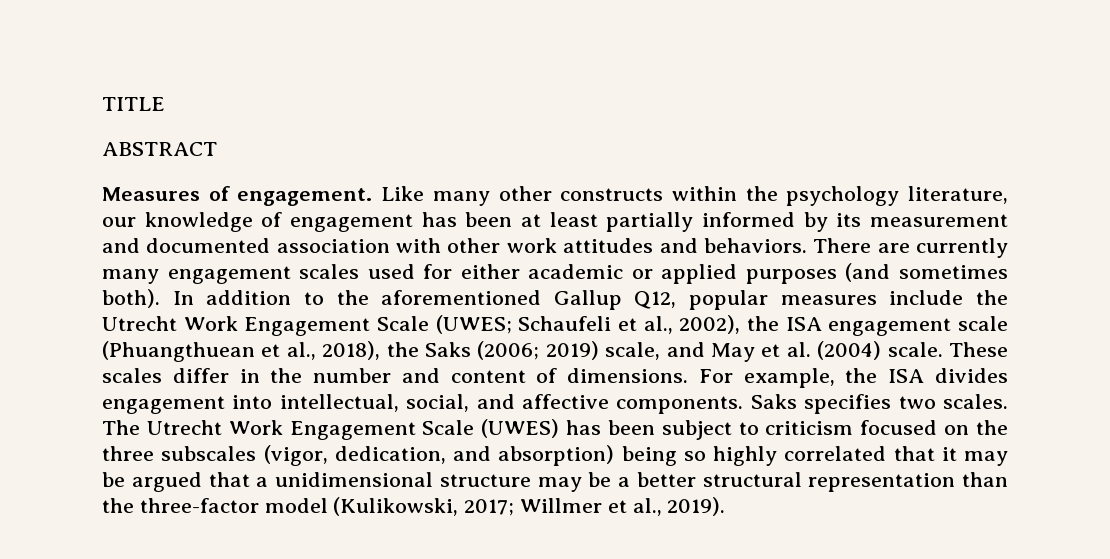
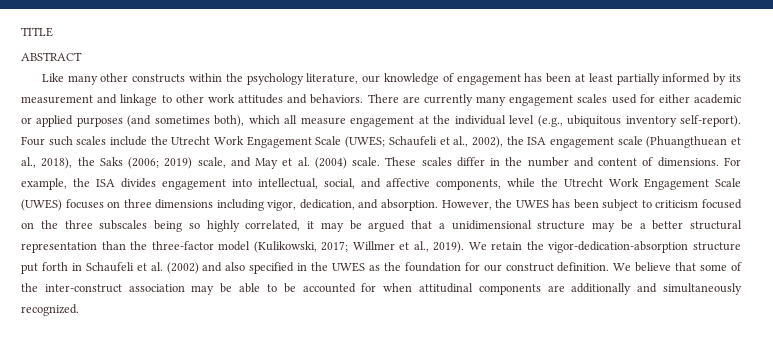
- Measures of engagement. Like many other constructs within the psychology literature, our knowledge of engagement has been at least partially informed by its measurement and documented association with other work attitudes and behaviors.
+ Like many other constructs within the psychology literature, our knowledge of engagement has been at least partially informed by its measurement and linkage to other work attitudes and behaviors.
- There are currently many engagement scales used for either academic or applied purposes (and sometimes both). In addition to the aforementioned Gallup Q12, popular measures include the Utrecht Work Engagement Scale (UWES; Schaufeli et al., 2002), the ISA engagement scale (Phuangthuean et al., 2018), the Saks (2006; 2019) scale, and May et al. (2004) scale.
+ There are currently many engagement scales used for either academic or applied purposes (and sometimes both), which all measure engagement at the individual level (e.g., ubiquitous inventory self-report). Four such scales include the Utrecht Work Engagement Scale (UWES; Schaufeli et al., 2002), the ISA engagement scale (Phuangthuean et al., 2018), the Saks (2006; 2019) scale, and May et al. (2004) scale.
- For example, the ISA divides engagement into intellectual, social, and affective components. Saks specifies two scales. The Utrecht Work Engagement Scale (UWES) has been subject to criticism focused on the three subscales (vigor, dedication, and absorption) being so highly correlated that it may be argued that a unidimensional structure may be a better structural representation than the three-factor model (Kulikowski, 2017; Willmer et al., 2019).
+ For example, the ISA divides engagement into intellectual, social, and affective components, while the Utrecht Work Engagement Scale (UWES) focuses on three dimensions including vigor, dedication, and absorption. However, the UWES has been subject to criticism focused on the three subscales being so highly correlated, it may be argued that a unidimensional structure may be a better structural representation than the three-factor model (Kulikowski, 2017; Willmer et al., 2019).
+ We retain the vigor-dedication-absorption structure put forth in Schaufeli et al. (2002) and also specified in the UWES as the foundation for our construct definition. We believe that some of the inter-construct association may be able to be accounted for when attitudinal components are additionally and simultaneously recognized.

